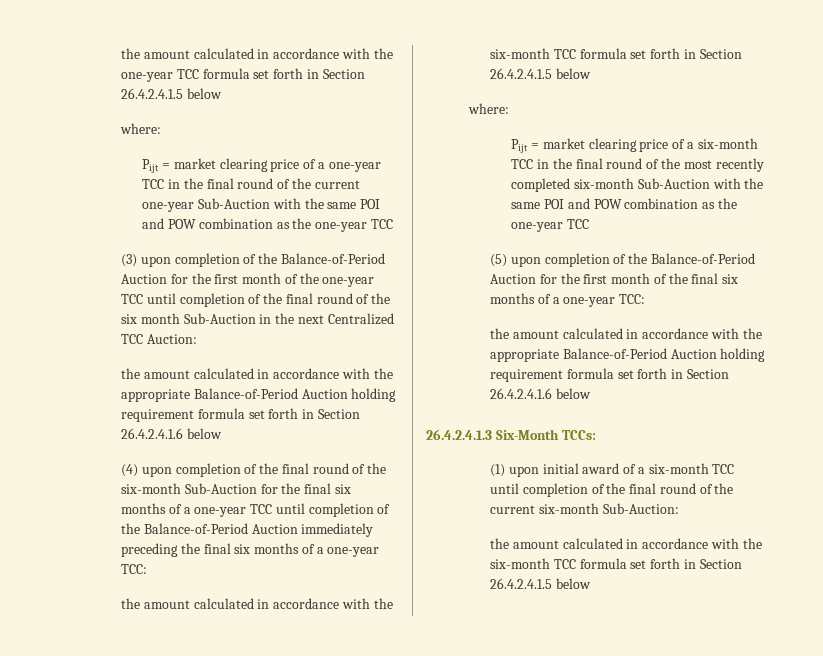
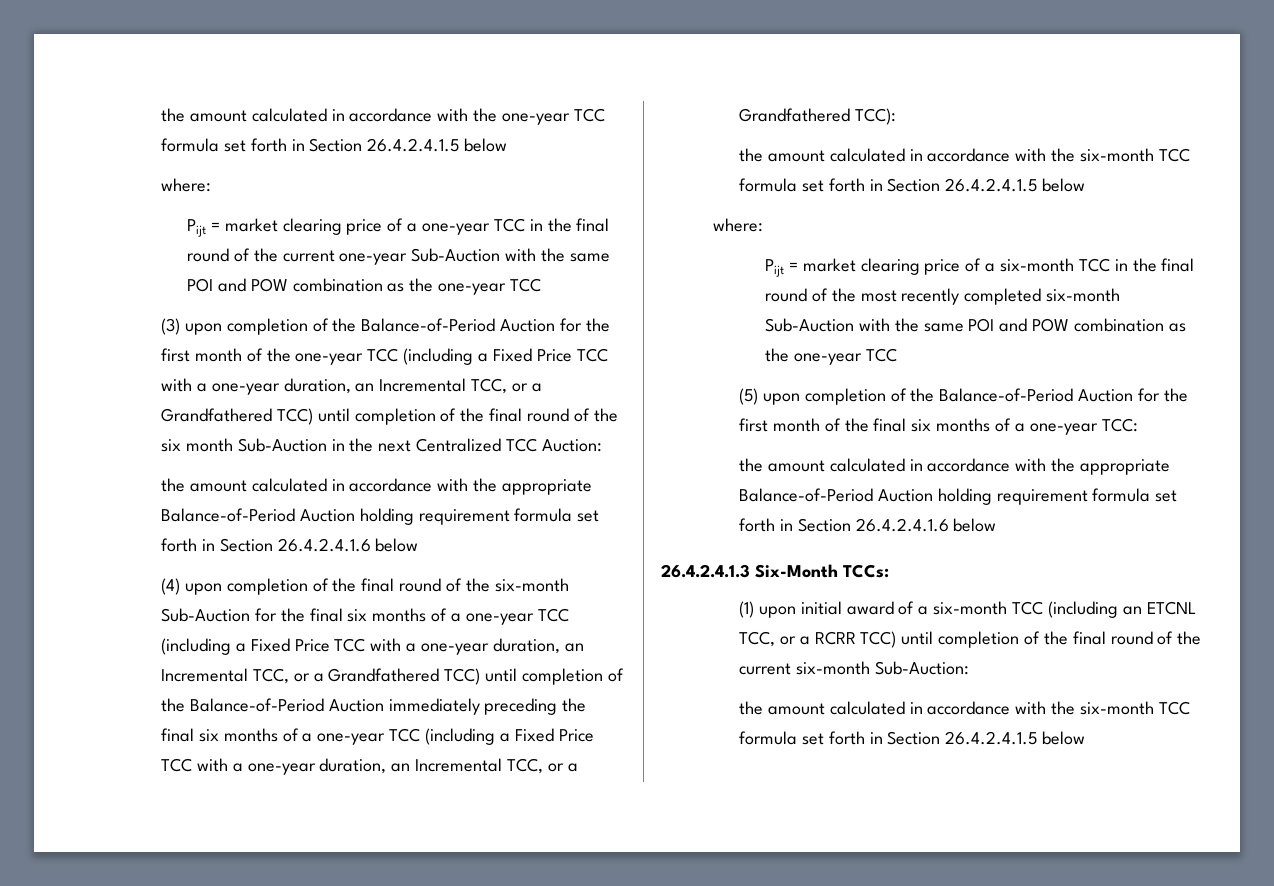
- (3) upon completion of the Balance-of-Period Auction for the first month of the one-year TCC until completion of the final round of the six month Sub-Auction in the next Centralized TCC Auction:
+ (3) upon completion of the Balance-of-Period Auction for the first month of the one-year TCC (including a Fixed Price TCC with a one-year duration, an Incremental TCC, or a Grandfathered TCC) until completion of the final round of the six month Sub-Auction in the next Centralized TCC Auction:
- (4) upon completion of the final round of the six-month Sub-Auction for the final six months of a one-year TCC until completion of the Balance-of-Period Auction immediately preceding the final six months of a one-year TCC:
+ (4) upon completion of the final round of the six-month Sub-Auction for the final six months of a one-year TCC (including a Fixed Price TCC with a one-year duration, an Incremental TCC, or a Grandfathered TCC) until completion of the Balance-of-Period Auction immediately preceding the final six months of a one-year TCC (including a Fixed Price TCC with a one-year duration, an Incremental TCC, or a Grandfathered TCC):
- (1) upon initial award of a six-month TCC until completion of the final round of the current six-month Sub-Auction:
+ (1) upon initial award of a six-month TCC (including an ETCNL TCC, or a RCRR TCC) until completion of the final round of the current six-month Sub-Auction:

